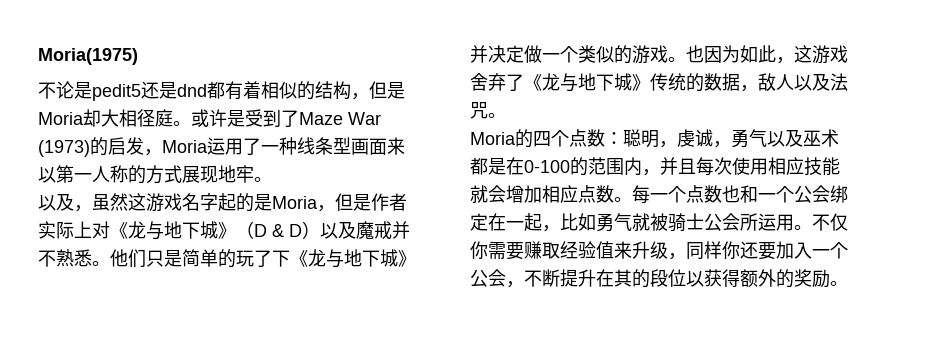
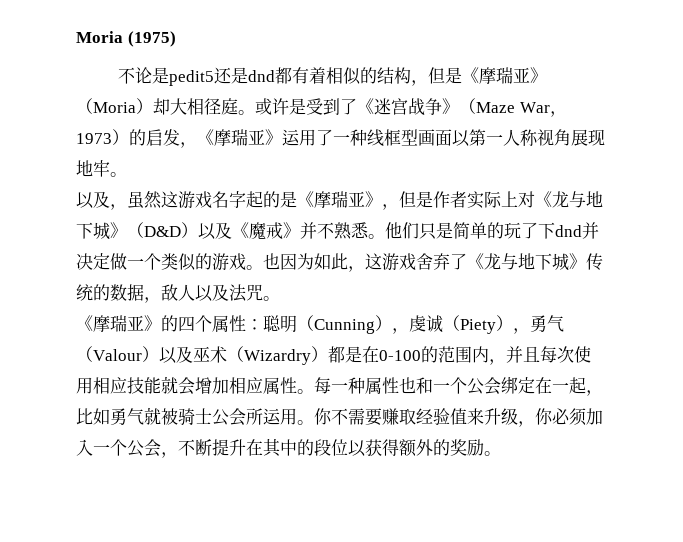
- Moria(1975)
+ Moria (1975)
- 不论是pedit5还是dnd都有着相似的结构，但是Moria却大相径庭。
+ 不论是pedit5还是dnd都有着相似的结构，但是《摩瑞亚》（Moria）却大相径庭。
- 或许是受到了Maze War (1973)的启发，Moria运用了一种线条型画面来以第一人称的方式展现地牢。
+ 或许是受到了《迷宫战争》（Maze War，1973）的启发，《摩瑞亚》运用了一种线框型画面以第一人称视角展现地牢。
- 以及，虽然这游戏名字起的是Moria，但是作者实际上对《龙与地下城》（D & D）以及魔戒并不熟悉。
+ 以及，虽然这游戏名字起的是《摩瑞亚》，但是作者实际上对《龙与地下城》（D&D）以及《魔戒》并不熟悉。
- 他们只是简单的玩了下《龙与地下城》并决定做一个类似的游戏。
+ 他们只是简单的玩了下dnd并决定做一个类似的游戏。
- Moria的四个点数：聪明，虔诚，勇气以及巫术都是在0-100的范围内，并且每次使用相应技能就会增加相应点数。每一个点数也和一个公会绑定在一起，比如勇气就被骑士公会所运用。
+ 《摩瑞亚》的四个属性：聪明（Cunning），虔诚（Piety），勇气（Valour）以及巫术（Wizardry）都是在0-100的范围内，并且每次使用相应技能就会增加相应属性。每一种属性也和一个公会绑定在一起，比如勇气就被骑士公会所运用。
- 不仅你需要赚取经验值来升级，同样你还要加入一个公会，不断提升在其的段位以获得额外的奖励。
+ 你不需要赚取经验值来升级，你必须加入一个公会，不断提升在其中的段位以获得额外的奖励。

